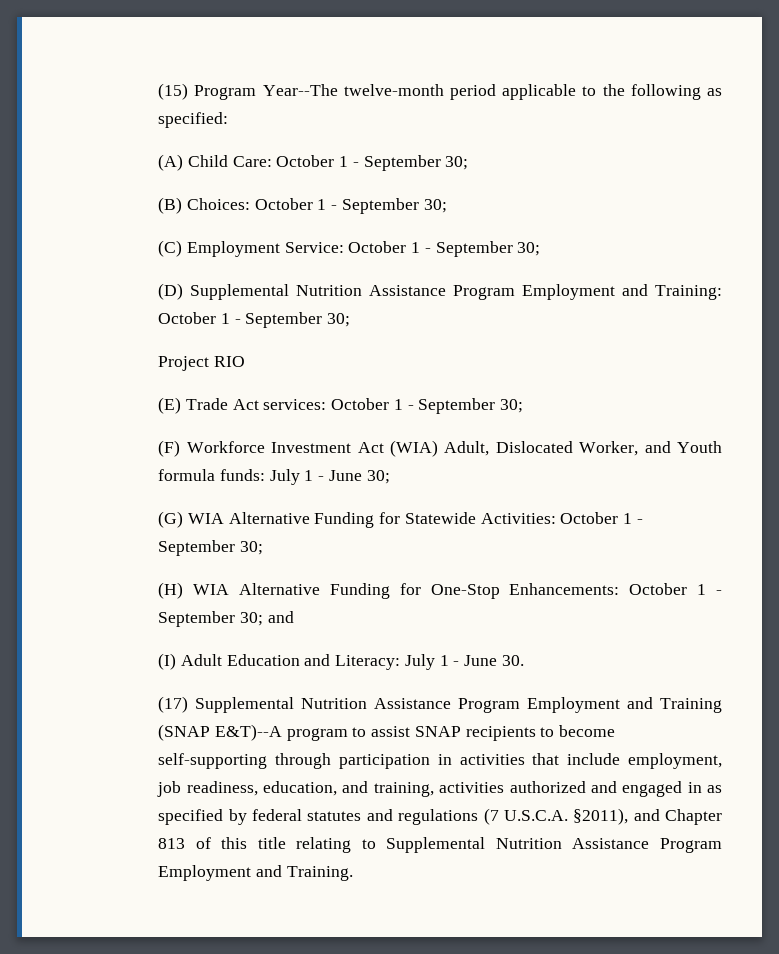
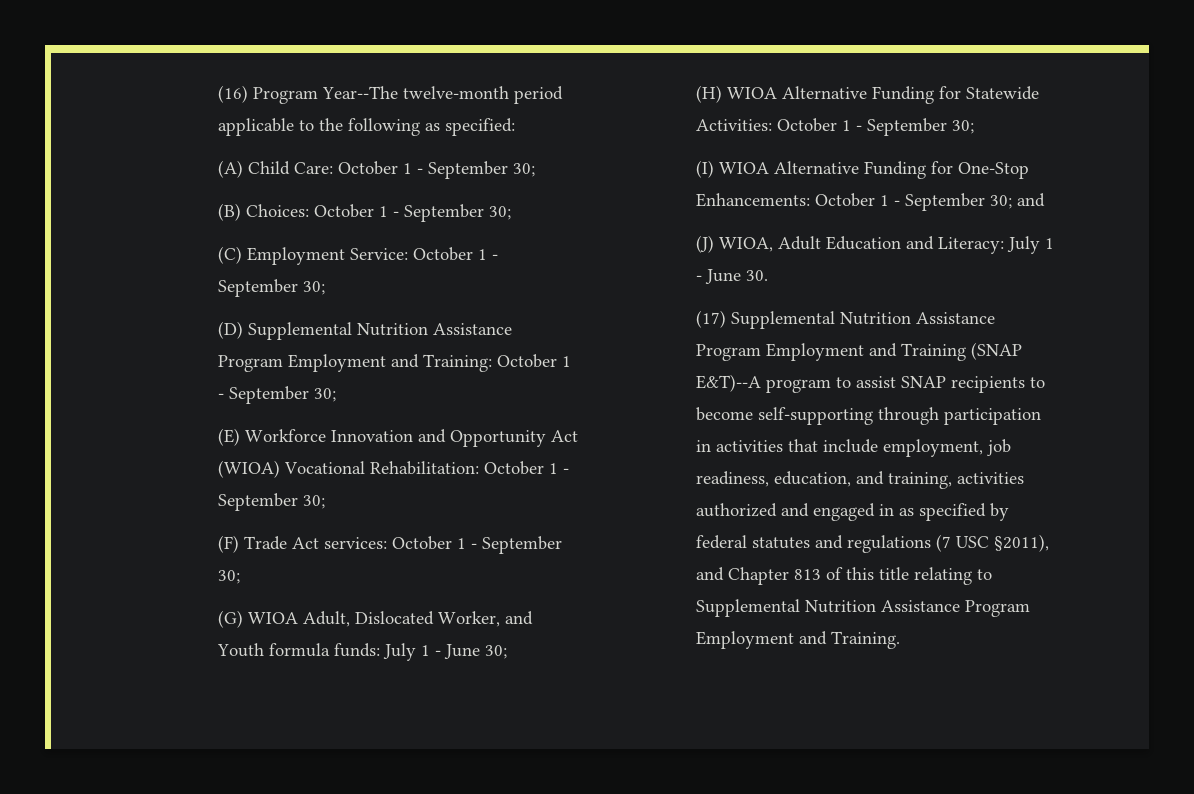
- (15) Program Year--The twelve-month period applicable to the following as specified:
+ (16) Program Year--The twelve-month period applicable to the following as specified:
- Project RIO
- (E) Trade Act services: October 1 - September 30;
+ (E) Workforce Innovation and Opportunity Act (WIOA) Vocational Rehabilitation: October 1 - September 30;
+ (F) Trade Act services: October 1 - September 30;
- (F) Workforce Investment Act (WIA) Adult, Dislocated Worker, and Youth formula funds: July 1 - June 30;
+ (G) WIOA Adult, Dislocated Worker, and Youth formula funds: July 1 - June 30;
- (G) WIA Alternative Funding for Statewide Activities: October 1 - September 30;
+ (H) WIOA Alternative Funding for Statewide Activities: October 1 - September 30;
- (H) WIA Alternative Funding for One-Stop Enhancements: October 1 - September 30; and
+ (I) WIOA Alternative Funding for One-Stop Enhancements: October 1 - September 30; and
- (I) Adult Education and Literacy: July 1 - June 30.
+ (J) WIOA, Adult Education and Literacy: July 1 - June 30.
- (17) Supplemental Nutrition Assistance Program Employment and Training (SNAP E&T)--A program to assist SNAP recipients to become self-supporting through participation in activities that include employment, job readiness, education, and training, activities authorized and engaged in as specified by federal statutes and regulations (7 U.S.C.A. §2011), and Chapter 813 of this title relating to Supplemental Nutrition Assistance Program Employment and Training.
+ (17) Supplemental Nutrition Assistance Program Employment and Training (SNAP E&T)--A program to assist SNAP recipients to become self-supporting through participation in activities that include employment, job readiness, education, and training, activities authorized and engaged in as specified by federal statutes and regulations (7 USC §2011), and Chapter 813 of this title relating to Supplemental Nutrition Assistance Program Employment and Training.

